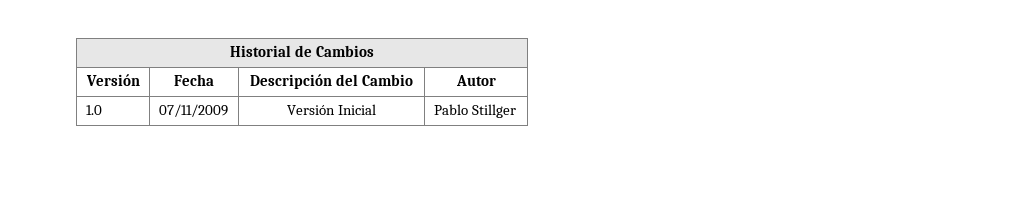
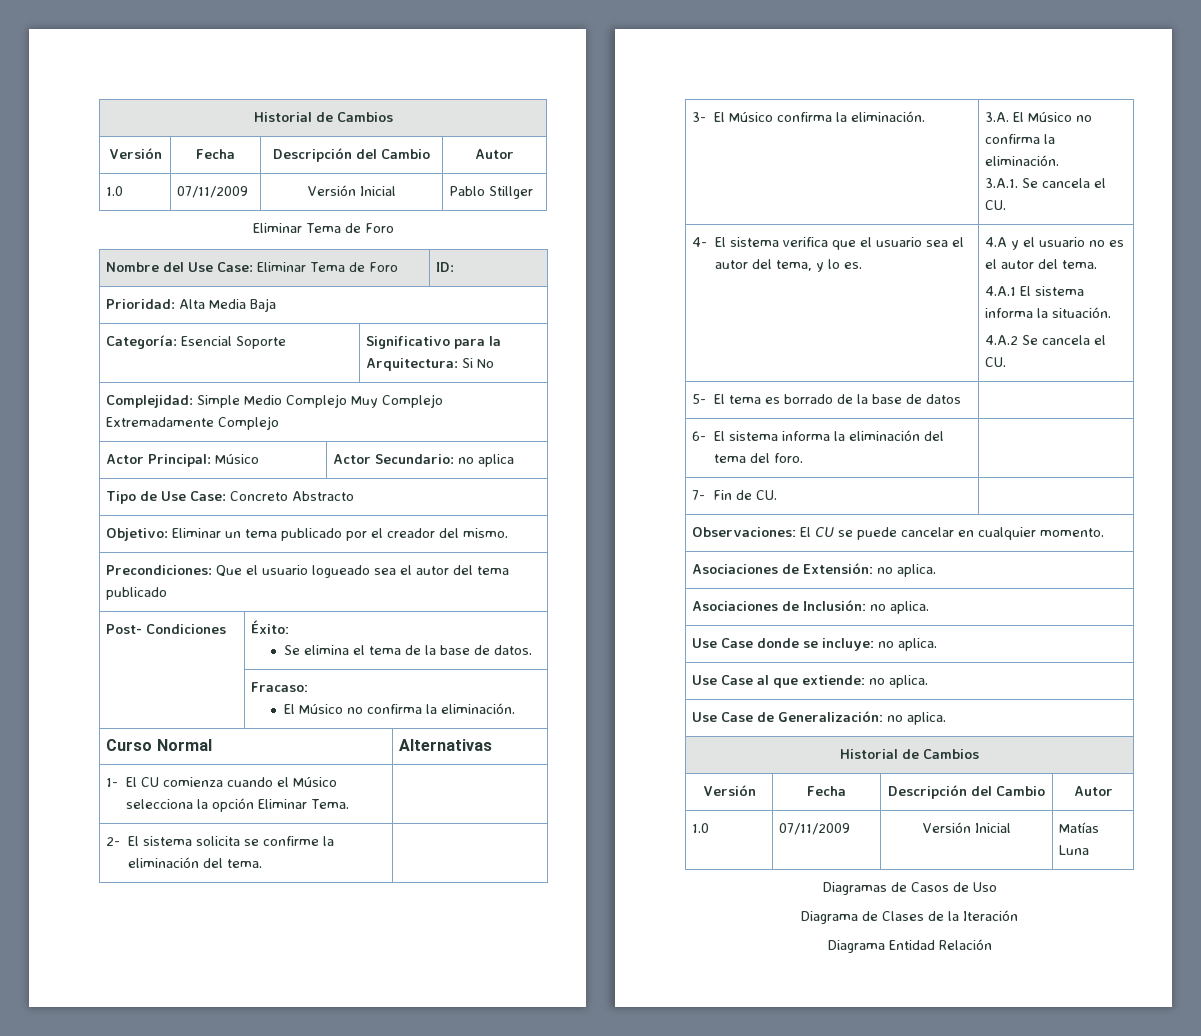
  1.0 | 07/11/2009 | Versión Inicial | Pablo Stillger
+ Eliminar Tema de Foro
+ Nombre del Use Case: Eliminar Tema de Foro | ID:
+ Prioridad: Alta Media Baja
+ Categoría: Esencial Soporte | Significativo para la Arquitectura: Si No
+ Complejidad: Simple Medio Complejo Muy Complejo Extremadamente Complejo
+ Actor Principal: Músico | Actor Secundario: no aplica
+ Tipo de Use Case: Concreto Abstracto
+ Objetivo: Eliminar un tema publicado por el creador del mismo.
+ Precondiciones: Que el usuario logueado sea el autor del tema publicado
+ Post- Condiciones | Éxito:
+ Se elimina el tema de la base de datos.
+ | Fracaso:
+ El Músico no confirma la eliminación.
+ Curso Normal | Alternativas
+ 1- El CU comienza cuando el Músico selecciona la opción Eliminar Tema. |
+ 2- El sistema solicita se confirme la eliminación del tema. |
+ 3- El Músico confirma la eliminación. | 3.A. El Músico no confirma la eliminación.
+ 3.A.1. Se cancela el CU.
+ 4- El sistema verifica que el usuario sea el autor del tema, y lo es. | 4.A y el usuario no es el autor del tema.
+ 4.A.1 El sistema informa la situación.
+ 4.A.2 Se cancela el CU.
+ 5- El tema es borrado de la base de datos |
+ 6- El sistema informa la eliminación del tema del foro. |
+ 7- Fin de CU. |
+ Observaciones: El CU se puede cancelar en cualquier momento.
+ Asociaciones de Extensión: no aplica.
+ Asociaciones de Inclusión: no aplica.
+ Use Case donde se incluye: no aplica.
+ Use Case al que extiende: no aplica.
+ Use Case de Generalización: no aplica.
+ Historial de Cambios
+ Versión | Fecha | Descripción del Cambio | Autor
+ 1.0 | 07/11/2009 | Versión Inicial | Matías Luna
+ Diagramas de Casos de Uso
+ Diagrama de Clases de la Iteración
+ Diagrama Entidad Relación

